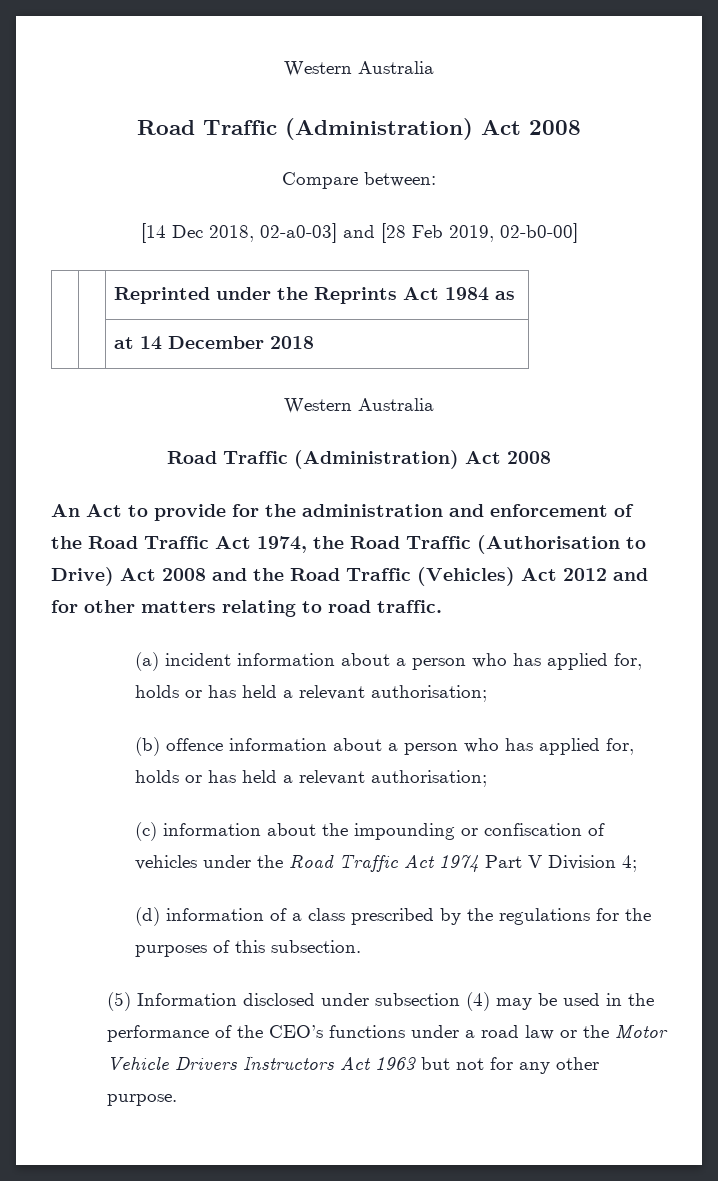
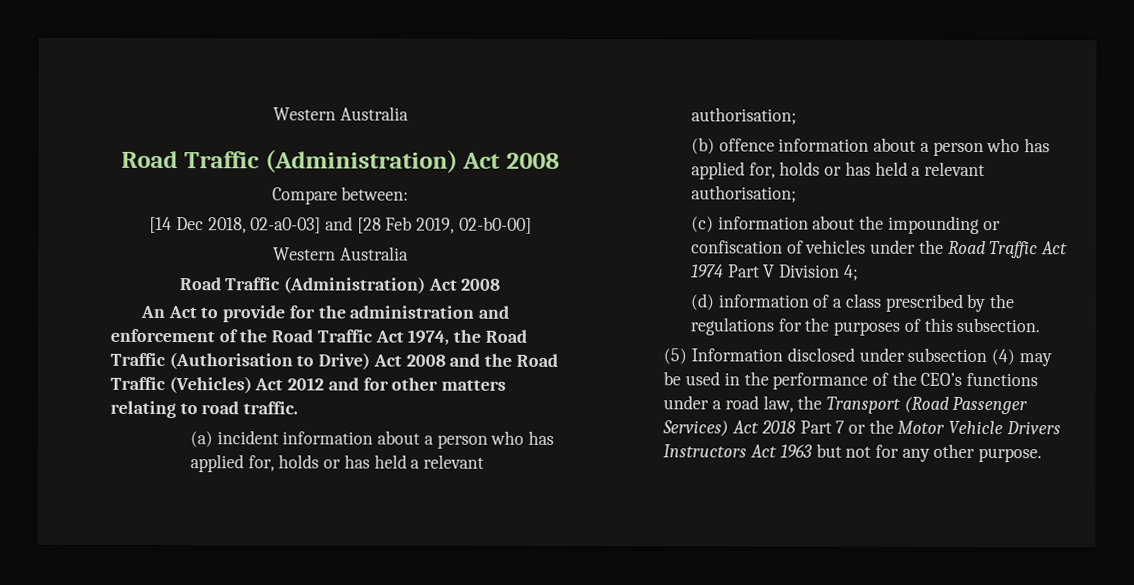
- | | Reprinted under the Reprints Act 1984 as
- | | at 14 December 2018
- (5) Information disclosed under subsection (4) may be used in the performance of the CEO’s functions under a road law or the Motor Vehicle Drivers Instructors Act 1963 but not for any other purpose.
+ (5) Information disclosed under subsection (4) may be used in the performance of the CEO’s functions under a road law, the Transport (Road Passenger Services) Act 2018 Part 7 or the Motor Vehicle Drivers Instructors Act 1963 but not for any other purpose.

